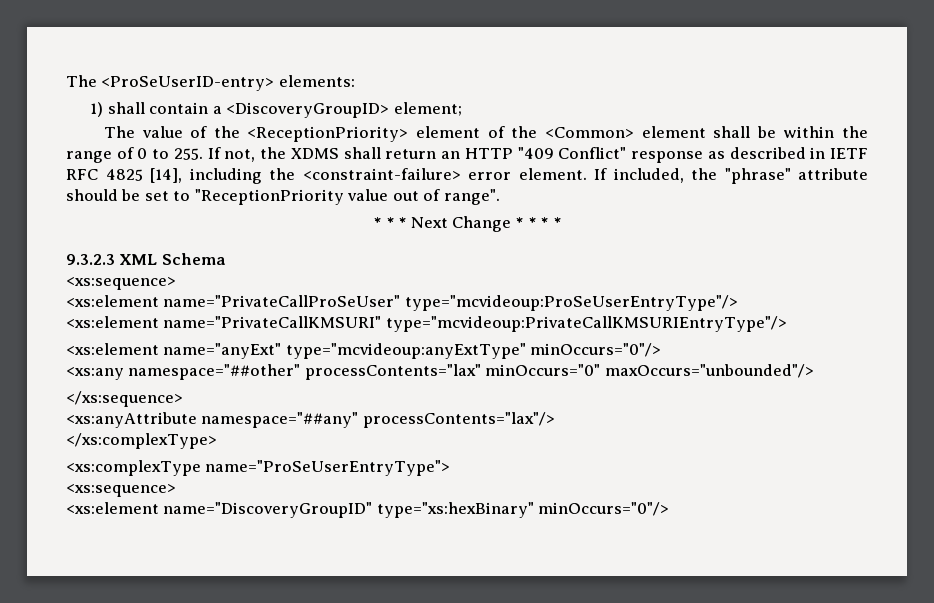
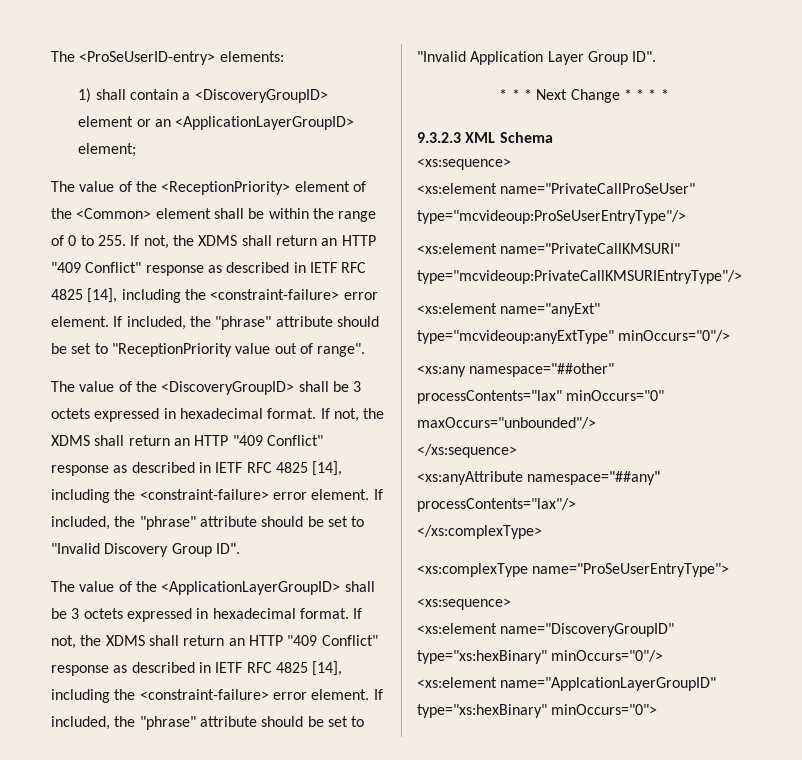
- 1) shall contain a <DiscoveryGroupID> element;
+ 1) shall contain a <DiscoveryGroupID> element or an <ApplicationLayerGroupID> element;
+ The value of the <DiscoveryGroupID> shall be 3 octets expressed in hexadecimal format. If not, the XDMS shall return an HTTP "409 Conflict" response as described in IETF RFC 4825 [14], including the <constraint-failure> error element. If included, the "phrase" attribute should be set to "Invalid Discovery Group ID".
+ The value of the <ApplicationLayerGroupID> shall be 3 octets expressed in hexadecimal format. If not, the XDMS shall return an HTTP "409 Conflict" response as described in IETF RFC 4825 [14], including the <constraint-failure> error element. If included, the "phrase" attribute should be set to "Invalid Application Layer Group ID".
+ <xs:element name="ApplcationLayerGroupID" type="xs:hexBinary" minOccurs="0">

